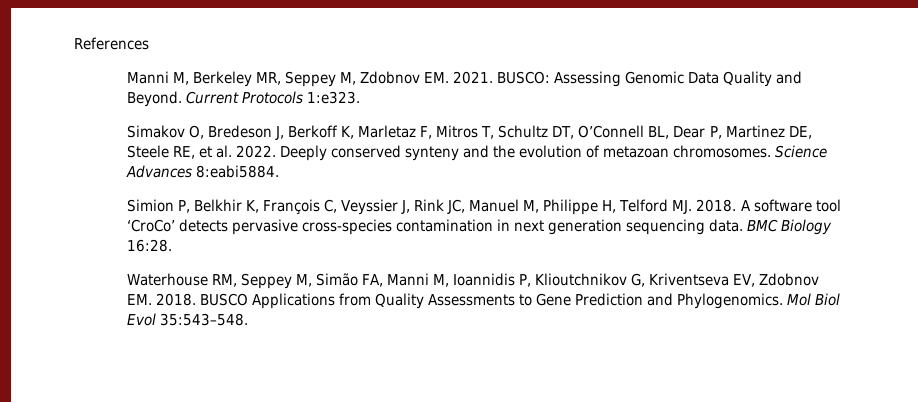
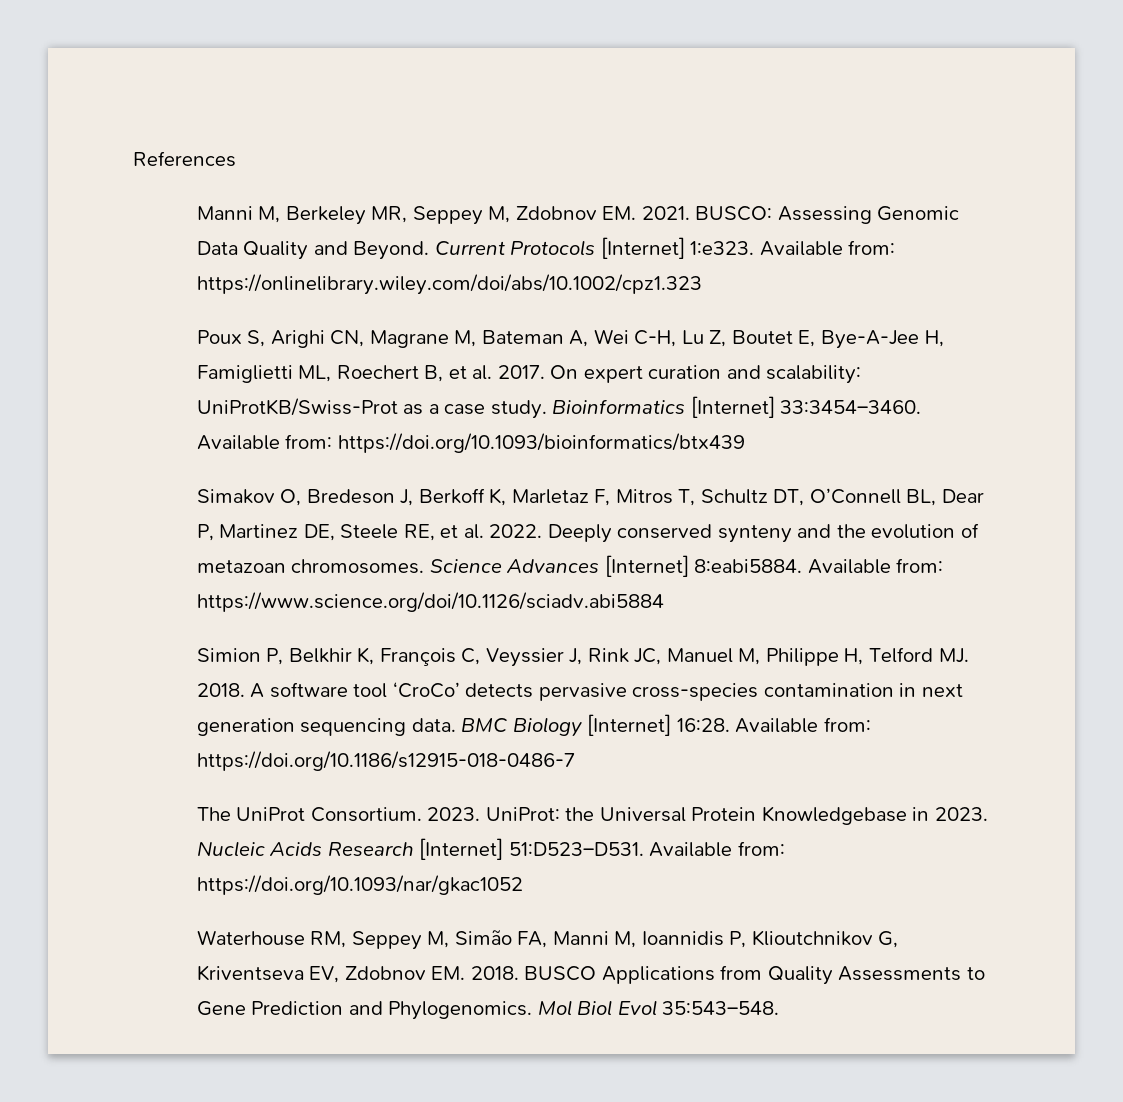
- Current Protocols 1:e323.
+ Current Protocols [Internet] 1:e323. Available from: https://onlinelibrary.wiley.com/doi/abs/10.1002/cpz1.323
+ Poux S, Arighi CN, Magrane M, Bateman A, Wei C-H, Lu Z, Boutet E, Bye-A-Jee H, Famiglietti ML, Roechert B, et al. 2017. On expert curation and scalability: UniProtKB/Swiss-Prot as a case study. Bioinformatics [Internet] 33:3454–3460. Available from: https://doi.org/10.1093/bioinformatics/btx439
- Science Advances 8:eabi5884.
+ Science Advances [Internet] 8:eabi5884. Available from: https://www.science.org/doi/10.1126/sciadv.abi5884
- BMC Biology 16:28.
+ BMC Biology [Internet] 16:28. Available from: https://doi.org/10.1186/s12915-018-0486-7
+ The UniProt Consortium. 2023. UniProt: the Universal Protein Knowledgebase in 2023. Nucleic Acids Research [Internet] 51:D523–D531. Available from: https://doi.org/10.1093/nar/gkac1052

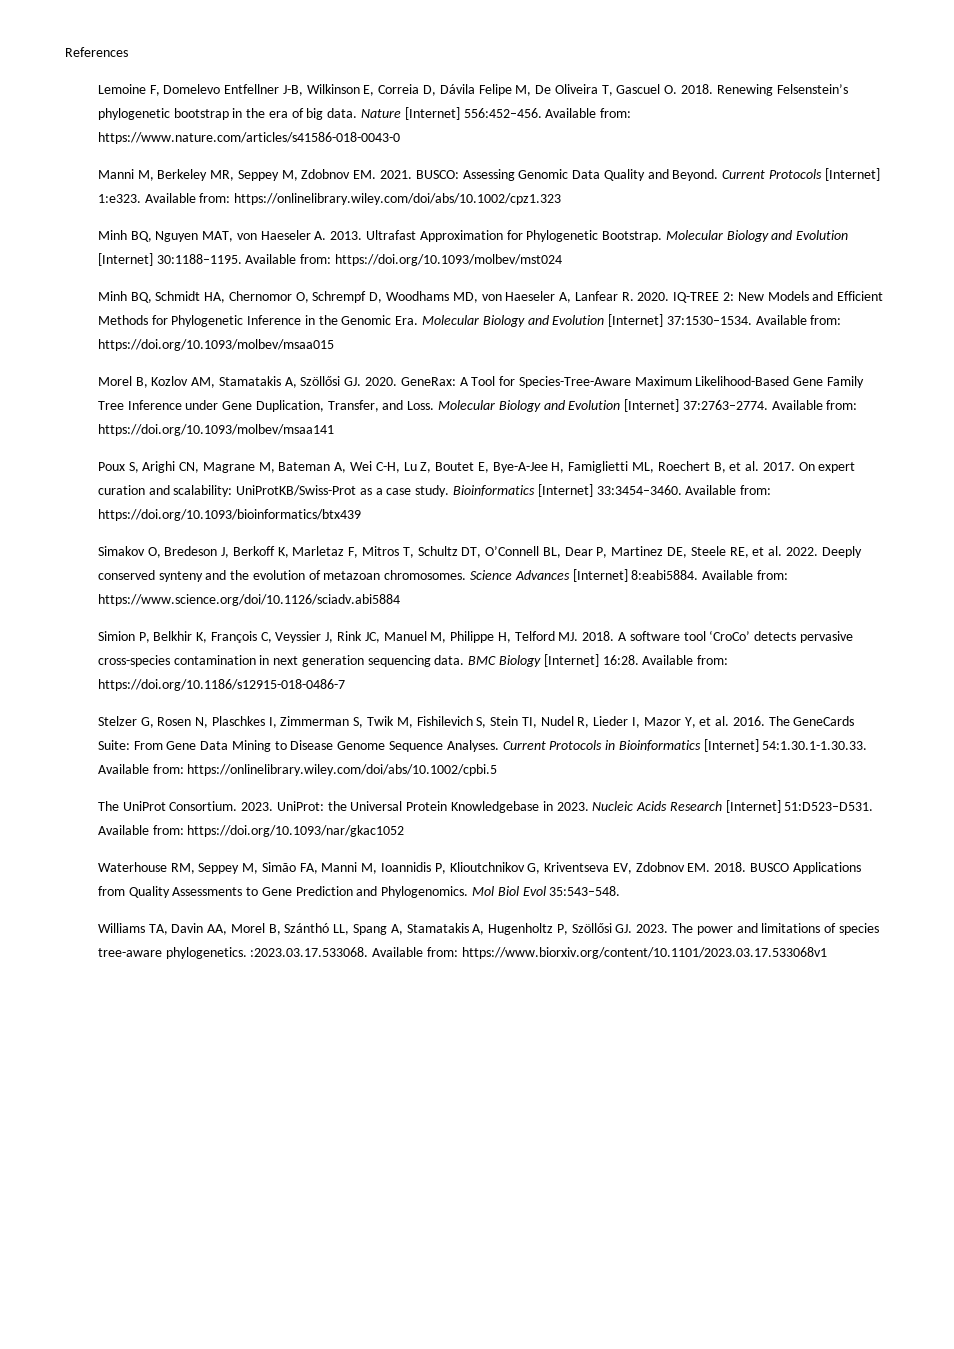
+ Lemoine F, Domelevo Entfellner J-B, Wilkinson E, Correia D, Dávila Felipe M, De Oliveira T, Gascuel O. 2018. Renewing Felsenstein’s phylogenetic bootstrap in the era of big data. Nature [Internet] 556:452–456. Available from: https://www.nature.com/articles/s41586-018-0043-0
+ Minh BQ, Nguyen MAT, von Haeseler A. 2013. Ultrafast Approximation for Phylogenetic Bootstrap. Molecular Biology and Evolution [Internet] 30:1188–1195. Available from: https://doi.org/10.1093/molbev/mst024
+ Minh BQ, Schmidt HA, Chernomor O, Schrempf D, Woodhams MD, von Haeseler A, Lanfear R. 2020. IQ-TREE 2: New Models and Efficient Methods for Phylogenetic Inference in the Genomic Era. Molecular Biology and Evolution [Internet] 37:1530–1534. Available from: https://doi.org/10.1093/molbev/msaa015
+ Morel B, Kozlov AM, Stamatakis A, Szöllősi GJ. 2020. GeneRax: A Tool for Species-Tree-Aware Maximum Likelihood-Based Gene Family Tree Inference under Gene Duplication, Transfer, and Loss. Molecular Biology and Evolution [Internet] 37:2763–2774. Available from: https://doi.org/10.1093/molbev/msaa141
+ Stelzer G, Rosen N, Plaschkes I, Zimmerman S, Twik M, Fishilevich S, Stein TI, Nudel R, Lieder I, Mazor Y, et al. 2016. The GeneCards Suite: From Gene Data Mining to Disease Genome Sequence Analyses. Current Protocols in Bioinformatics [Internet] 54:1.30.1-1.30.33. Available from: https://onlinelibrary.wiley.com/doi/abs/10.1002/cpbi.5
+ Williams TA, Davin AA, Morel B, Szánthó LL, Spang A, Stamatakis A, Hugenholtz P, Szöllősi GJ. 2023. The power and limitations of species tree-aware phylogenetics. :2023.03.17.533068. Available from: https://www.biorxiv.org/content/10.1101/2023.03.17.533068v1

